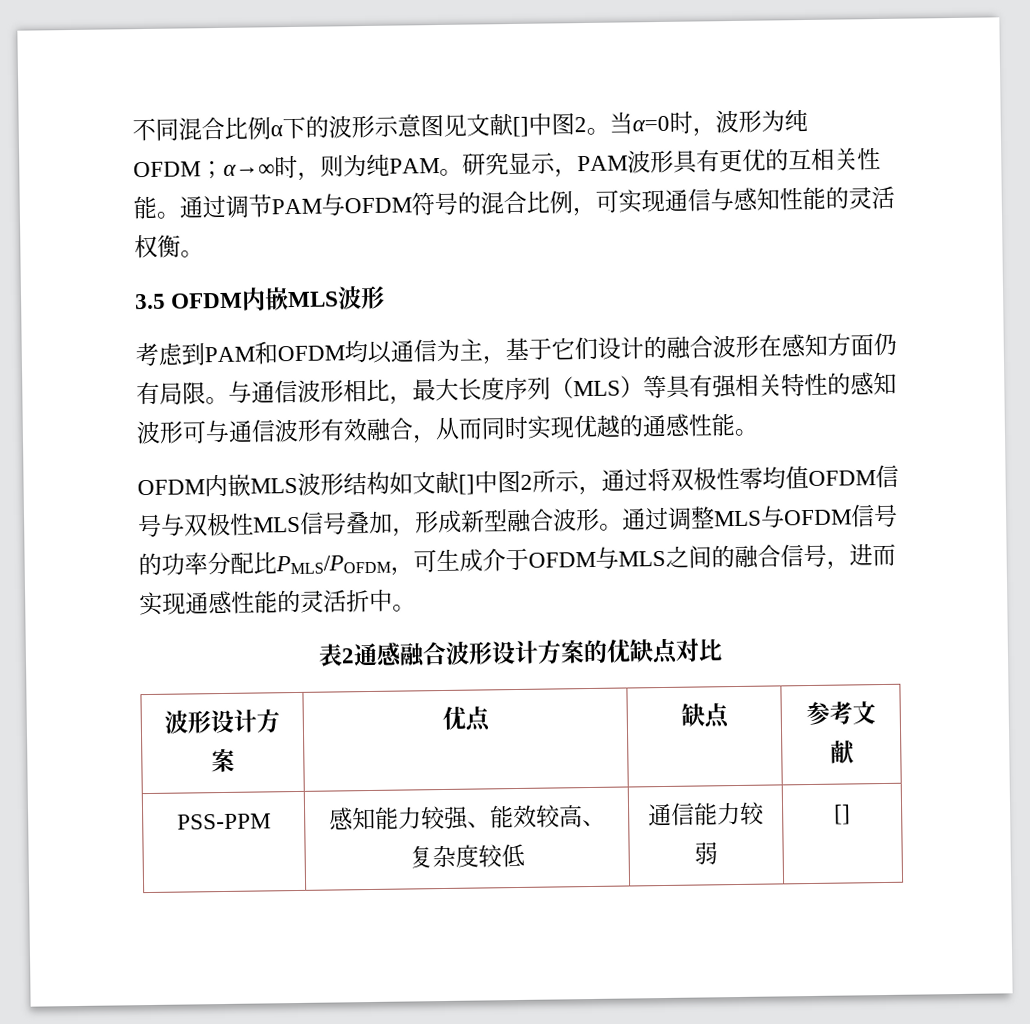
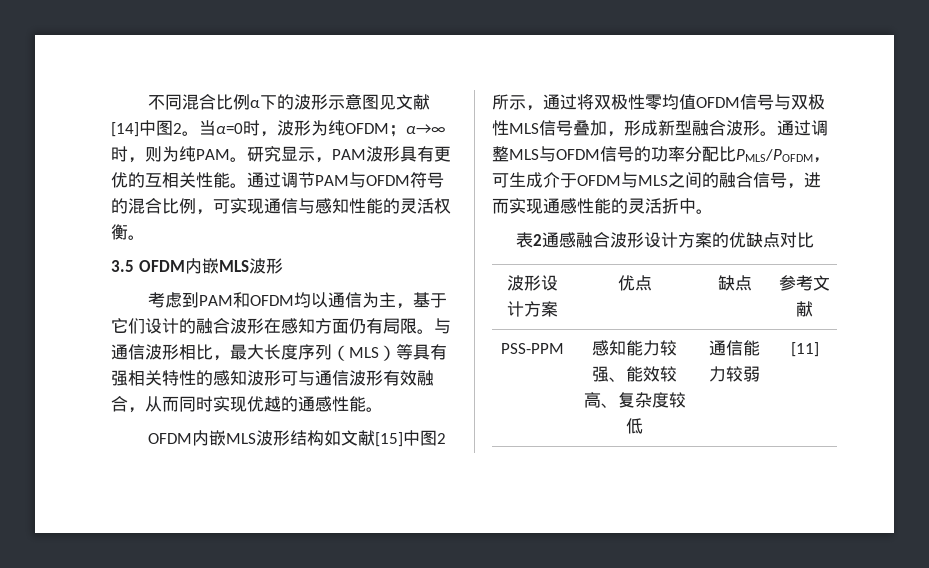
- 不同混合比例α下的波形示意图见文献[]中图2。
+ 不同混合比例α下的波形示意图见文献[14]中图2。
- OFDM内嵌MLS波形结构如文献[]中图2所示，通过将双极性零均值OFDM信号与双极性MLS信号叠加，形成新型融合波形。
+ OFDM内嵌MLS波形结构如文献[15]中图2所示，通过将双极性零均值OFDM信号与双极性MLS信号叠加，形成新型融合波形。
- PSS-PPM | 感知能力较强、能效较高、复杂度较低 | 通信能力较弱 | []
+ PSS-PPM | 感知能力较强、能效较高、复杂度较低 | 通信能力较弱 | [11]

